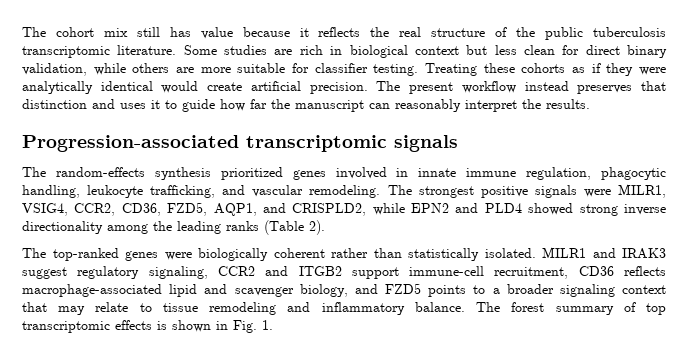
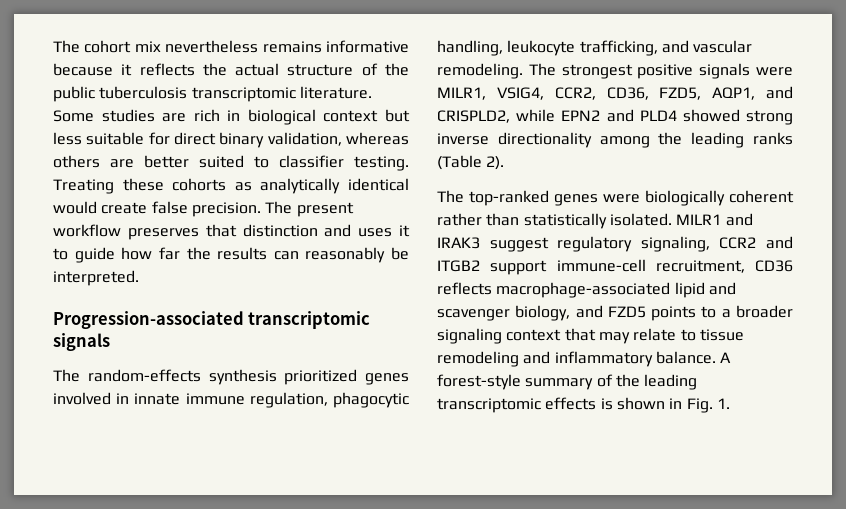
- The cohort mix still has value because it reflects the real structure of the public tuberculosis transcriptomic literature.
+ The cohort mix nevertheless remains informative because it reflects the actual structure of the public tuberculosis transcriptomic literature.
- Some studies are rich in biological context but less clean for direct binary validation, while others are more suitable for classifier testing.
+ Some studies are rich in biological context but less suitable for direct binary validation, whereas others are better suited to classifier testing.
- Treating these cohorts as if they were analytically identical would create artificial precision.
+ Treating these cohorts as analytically identical would create false precision.
- The present workflow instead preserves that distinction and uses it to guide how far the manuscript can reasonably interpret the results.
+ The present workflow preserves that distinction and uses it to guide how far the results can reasonably be interpreted.
- The forest summary of top transcriptomic effects is shown in Fig. 1.
+ A forest-style summary of the leading transcriptomic effects is shown in Fig. 1.

